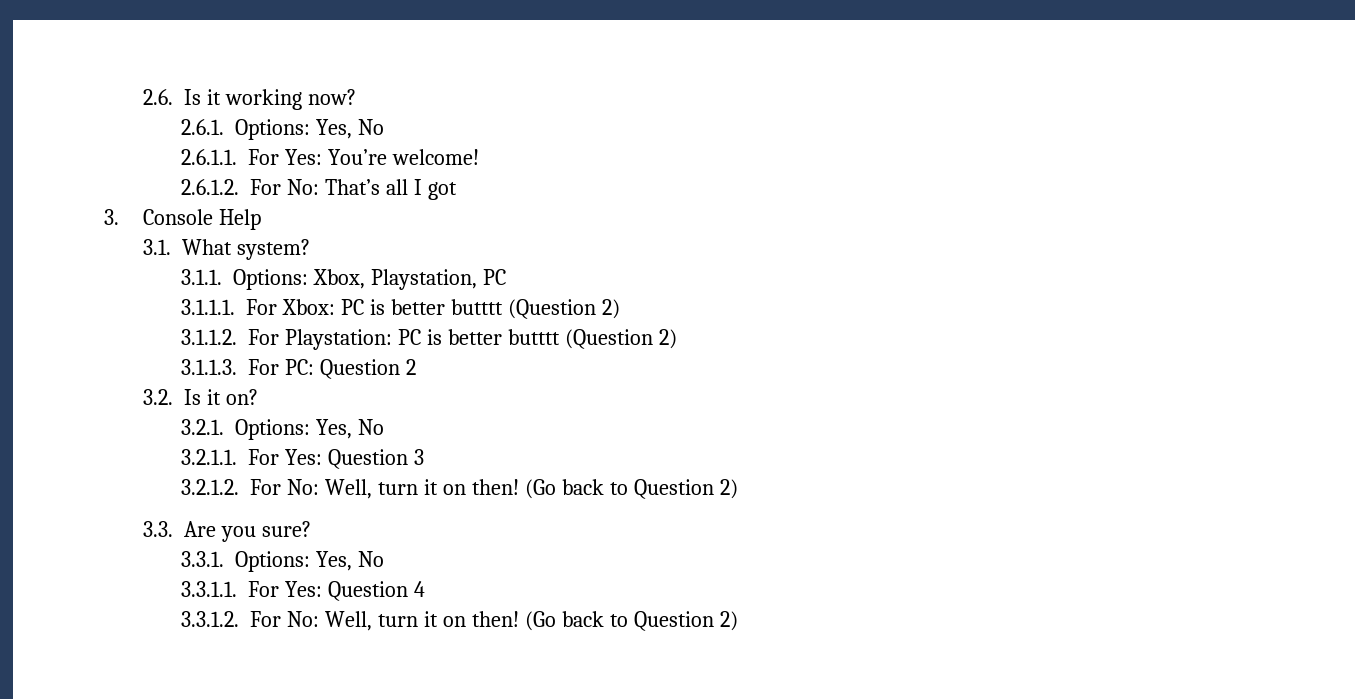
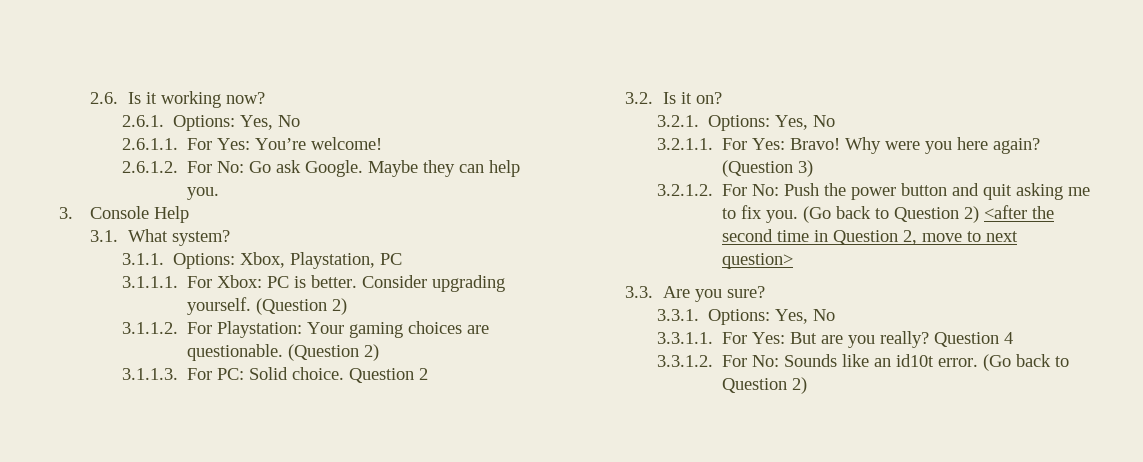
- 2.6.1.2. For No: That’s all I got
+ 2.6.1.2. For No: Go ask Google. Maybe they can help you.
- 3.1.1.1. For Xbox: PC is better butttt (Question 2)
+ 3.1.1.1. For Xbox: PC is better. Consider upgrading yourself. (Question 2)
- 3.1.1.2. For Playstation: PC is better butttt (Question 2)
+ 3.1.1.2. For Playstation: Your gaming choices are questionable. (Question 2)
- 3.1.1.3. For PC: Question 2
+ 3.1.1.3. For PC: Solid choice. Question 2
- 3.2.1.1. For Yes: Question 3
- 3.2.1.2. For No: Well, turn it on then! (Go back to Question 2)
+ 3.2.1.1. For Yes: Bravo! Why were you here again? (Question 3)
+ 3.2.1.2. For No: Push the power button and quit asking me to fix you. (Go back to Question 2) <after the second time in Question 2, move to next question>
- 3.3.1.1. For Yes: Question 4
+ 3.3.1.1. For Yes: But are you really? Question 4
- 3.3.1.2. For No: Well, turn it on then!
+ 3.3.1.2. For No: Sounds like an id10t error.

